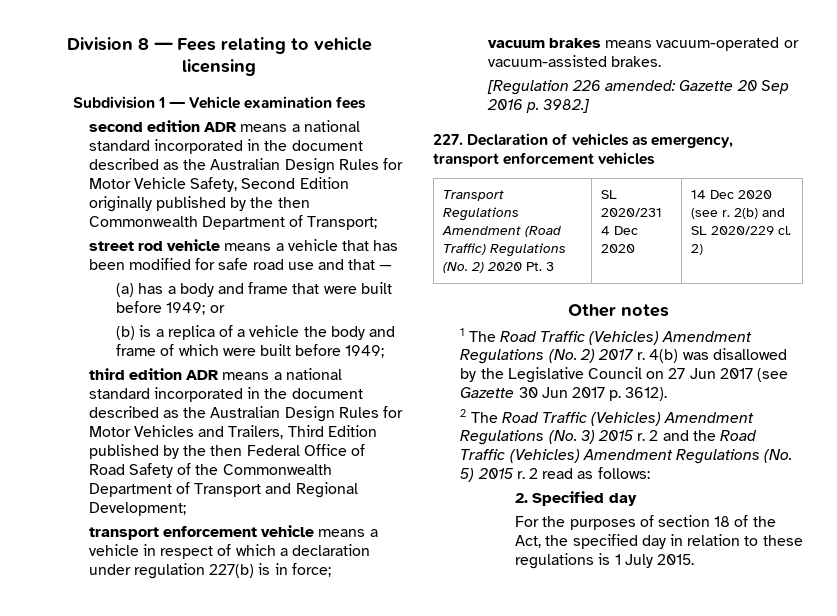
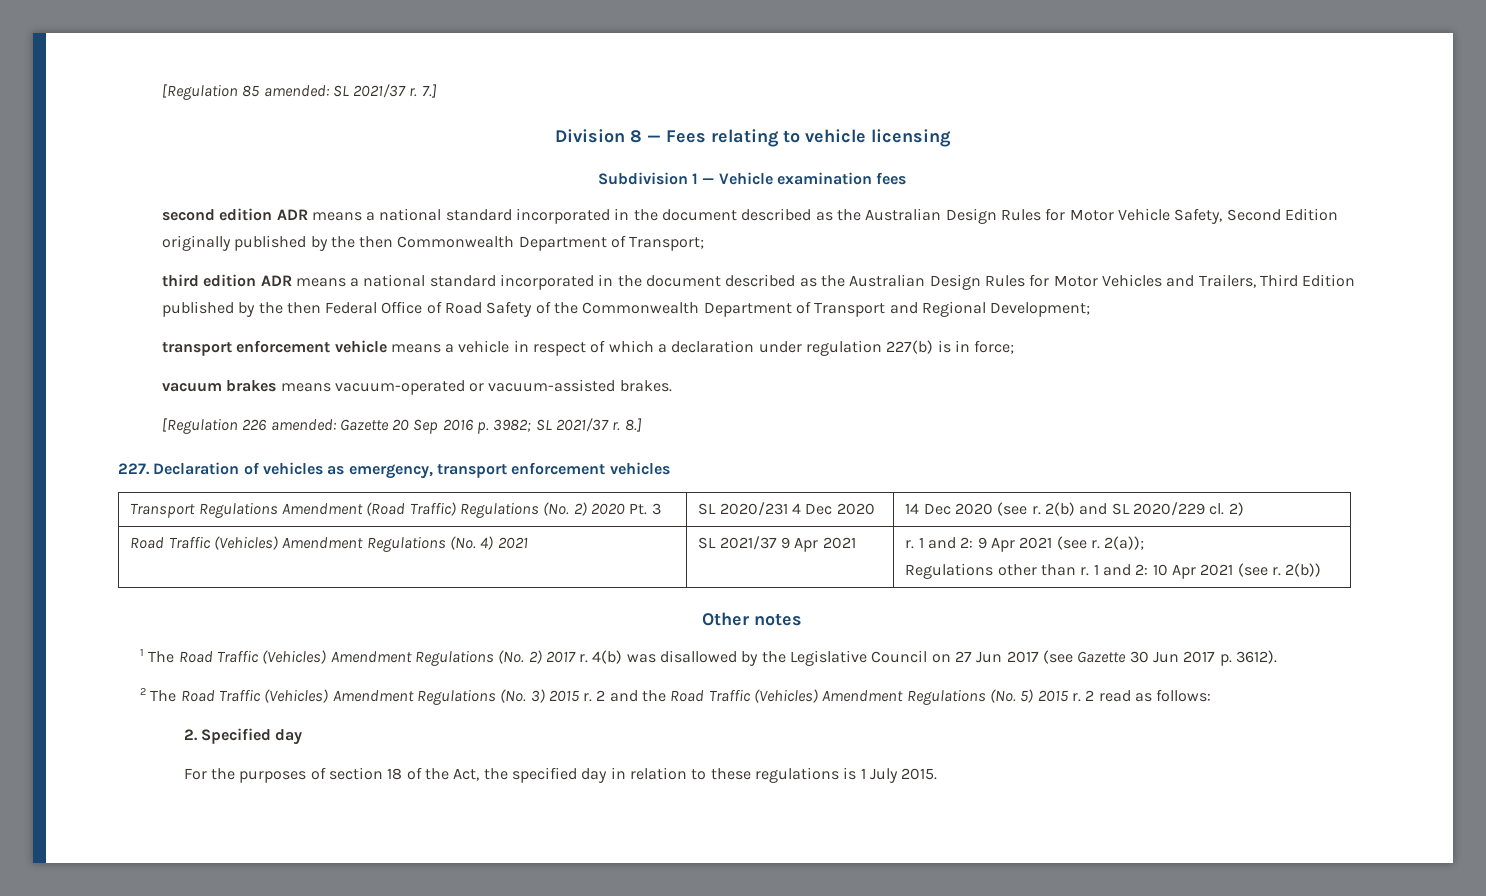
+ [Regulation 85 amended: SL 2021/37 r. 7.]
- street rod vehicle means a vehicle that has been modified for safe road use and that —
- (a) has a body and frame that were built before 1949; or
- (b) is a replica of a vehicle the body and frame of which were built before 1949;
- [Regulation 226 amended: Gazette 20 Sep 2016 p. 3982.]
+ [Regulation 226 amended: Gazette 20 Sep 2016 p. 3982; SL 2021/37 r. 8.]
+ Road Traffic (Vehicles) Amendment Regulations (No. 4) 2021 | SL 2021/37 9 Apr 2021 | r. 1 and 2: 9 Apr 2021 (see r. 2(a));
+ Regulations other than r. 1 and 2: 10 Apr 2021 (see r. 2(b))

